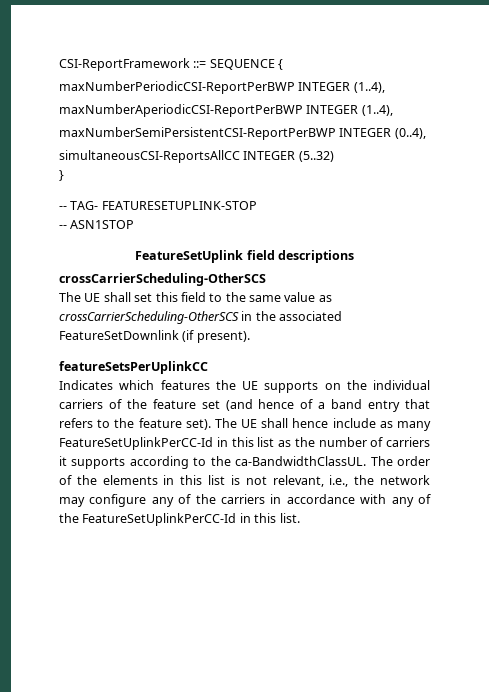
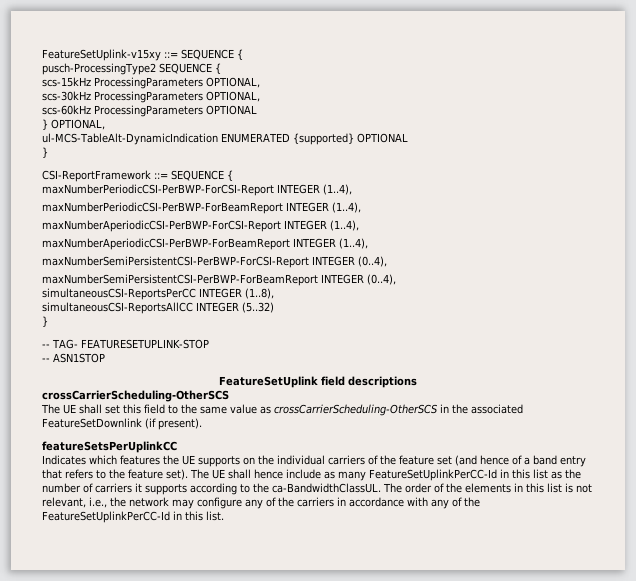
+ FeatureSetUplink-v15xy ::= SEQUENCE {
+ pusch-ProcessingType2 SEQUENCE {
+ scs-15kHz ProcessingParameters OPTIONAL,
+ scs-30kHz ProcessingParameters OPTIONAL,
+ scs-60kHz ProcessingParameters OPTIONAL
+ } OPTIONAL,
+ ul-MCS-TableAlt-DynamicIndication ENUMERATED {supported} OPTIONAL
+ }
- maxNumberPeriodicCSI-ReportPerBWP INTEGER (1..4),
- maxNumberAperiodicCSI-ReportPerBWP INTEGER (1..4),
- maxNumberSemiPersistentCSI-ReportPerBWP INTEGER (0..4),
+ maxNumberPeriodicCSI-PerBWP-ForCSI-Report INTEGER (1..4),
+ maxNumberPeriodicCSI-PerBWP-ForBeamReport INTEGER (1..4),
+ maxNumberAperiodicCSI-PerBWP-ForCSI-Report INTEGER (1..4),
+ maxNumberAperiodicCSI-PerBWP-ForBeamReport INTEGER (1..4),
+ maxNumberSemiPersistentCSI-PerBWP-ForCSI-Report INTEGER (0..4),
+ maxNumberSemiPersistentCSI-PerBWP-ForBeamReport INTEGER (0..4),
+ simultaneousCSI-ReportsPerCC INTEGER (1..8),

